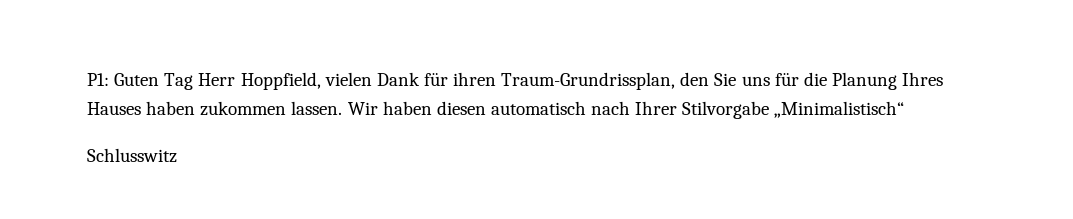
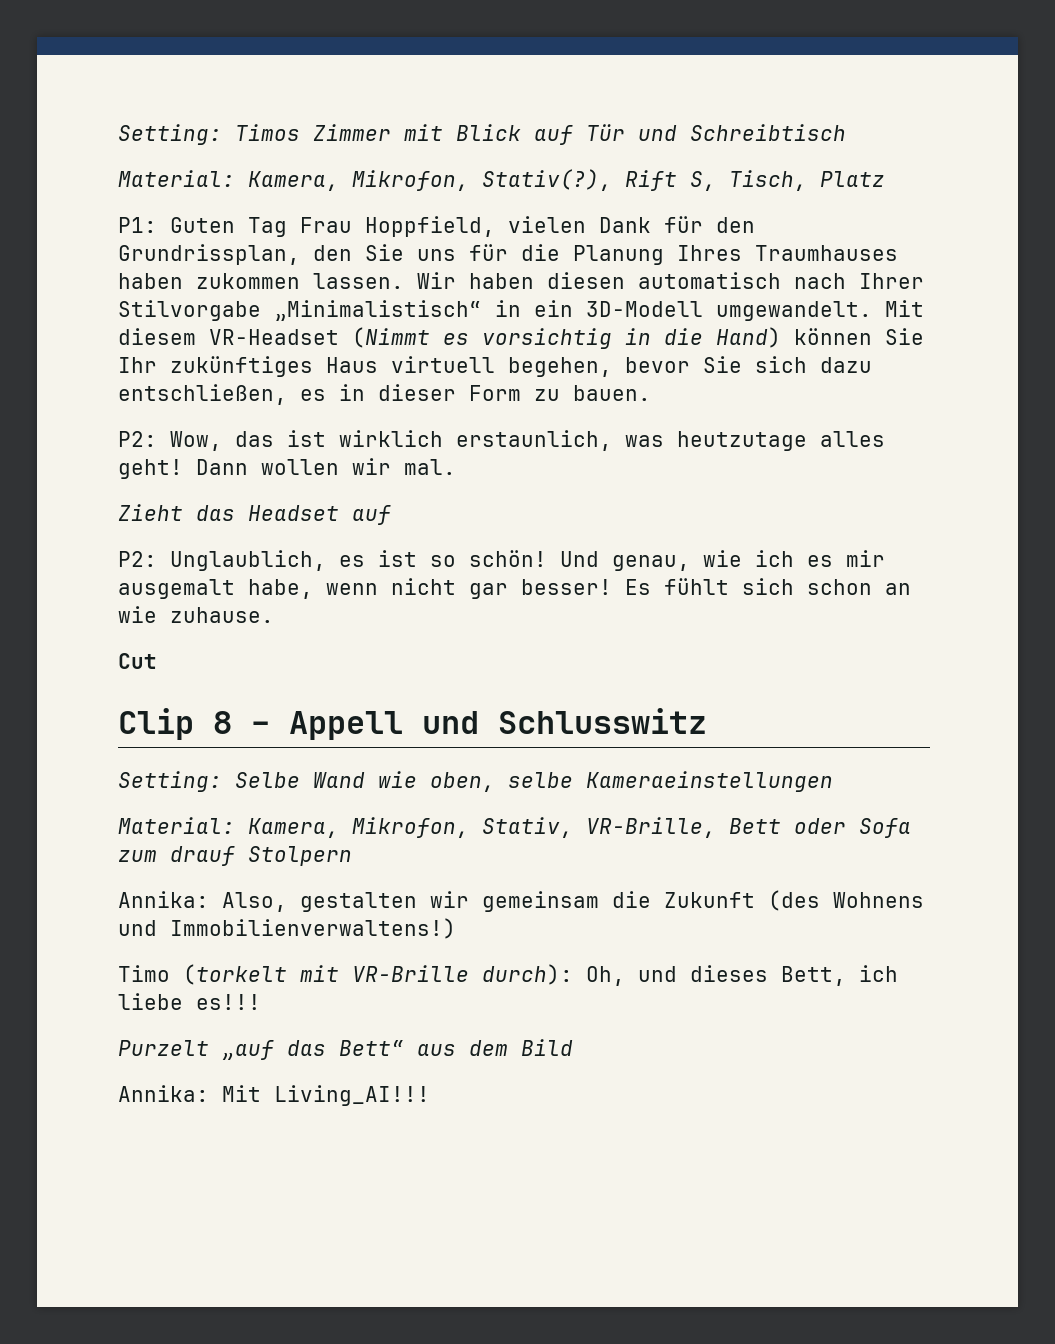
+ Setting: Timos Zimmer mit Blick auf Tür und Schreibtisch
+ Material: Kamera, Mikrofon, Stativ(?), Rift S, Tisch, Platz
- P1: Guten Tag Herr Hoppfield, vielen Dank für ihren Traum-Grundrissplan, den Sie uns für die Planung Ihres Hauses haben zukommen lassen.
+ P1: Guten Tag Frau Hoppfield, vielen Dank für den Grundrissplan, den Sie uns für die Planung Ihres Traumhauses haben zukommen lassen.
- Wir haben diesen automatisch nach Ihrer Stilvorgabe „Minimalistisch“
- Schlusswitz
+ Wir haben diesen automatisch nach Ihrer Stilvorgabe „Minimalistisch“ in ein 3D-Modell umgewandelt. Mit diesem VR-Headset (Nimmt es vorsichtig in die Hand) können Sie Ihr zukünftiges Haus virtuell begehen, bevor Sie sich dazu entschließen, es in dieser Form zu bauen.
+ P2: Wow, das ist wirklich erstaunlich, was heutzutage alles geht! Dann wollen wir mal.
+ Zieht das Headset auf
+ P2: Unglaublich, es ist so schön! Und genau, wie ich es mir ausgemalt habe, wenn nicht gar besser! Es fühlt sich schon an wie zuhause.
+ Cut
+ Clip 8 – Appell und Schlusswitz
+ Setting: Selbe Wand wie oben, selbe Kameraeinstellungen
+ Material: Kamera, Mikrofon, Stativ, VR-Brille, Bett oder Sofa zum drauf Stolpern
+ Annika: Also, gestalten wir gemeinsam die Zukunft (des Wohnens und Immobilienverwaltens!)
+ Timo (torkelt mit VR-Brille durch): Oh, und dieses Bett, ich liebe es!!!
+ Purzelt „auf das Bett“ aus dem Bild
+ Annika: Mit Living_AI!!!

